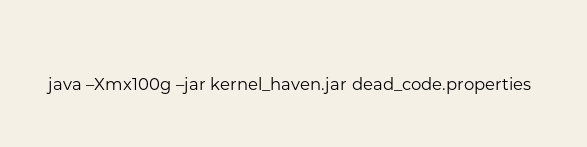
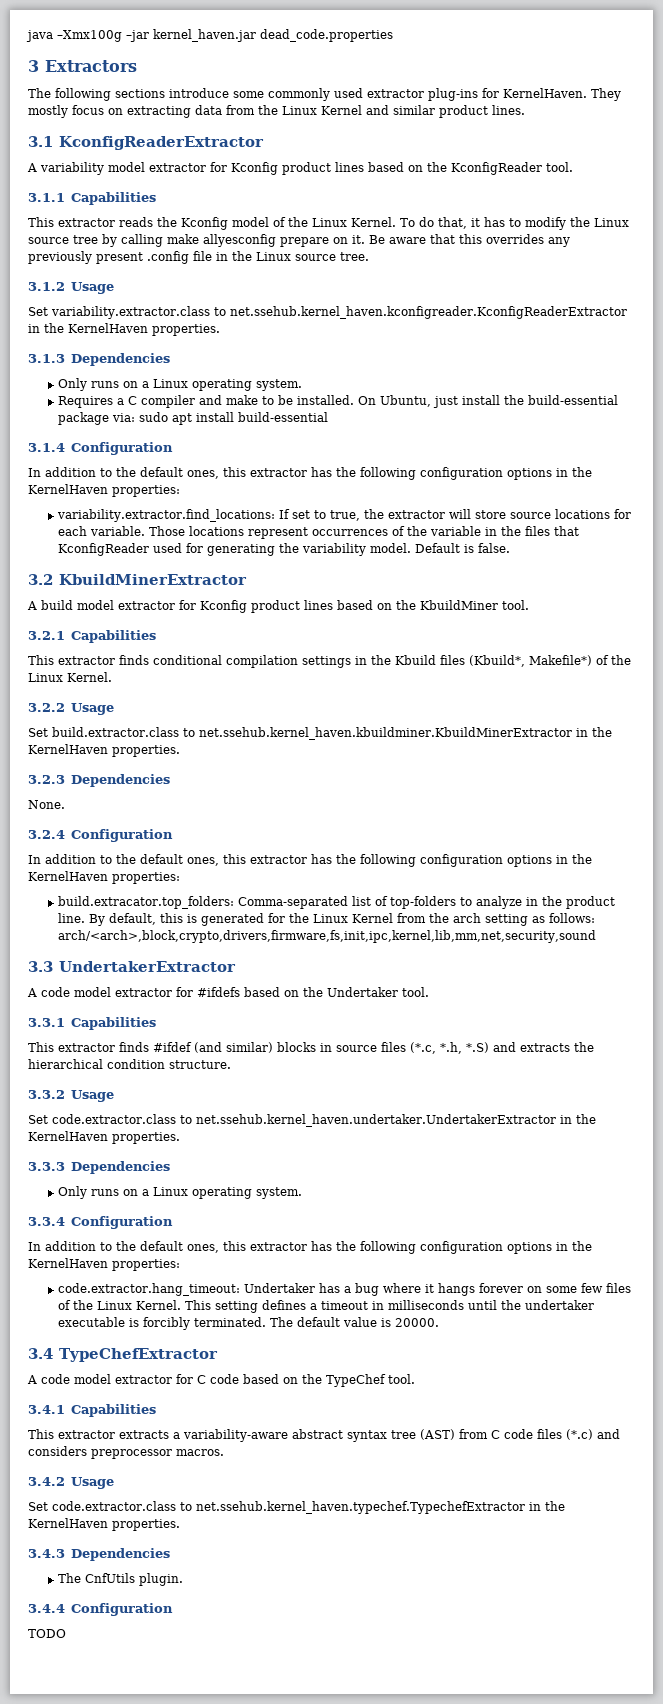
+ 3 Extractors
+ The following sections introduce some commonly used extractor plug-ins for KernelHaven. They mostly focus on extracting data from the Linux Kernel and similar product lines.
+ 3.1 KconfigReaderExtractor
+ A variability model extractor for Kconfig product lines based on the KconfigReader tool.
+ 3.1.1 Capabilities
+ This extractor reads the Kconfig model of the Linux Kernel. To do that, it has to modify the Linux source tree by calling make allyesconfig prepare on it. Be aware that this overrides any previously present .config file in the Linux source tree.
+ 3.1.2 Usage
+ Set variability.extractor.class to net.ssehub.kernel_haven.kconfigreader.KconfigReaderExtractor in the KernelHaven properties.
+ 3.1.3 Dependencies
+ Only runs on a Linux operating system.
+ Requires a C compiler and make to be installed. On Ubuntu, just install the build-essential package via: sudo apt install build-essential
+ 3.1.4 Configuration
+ In addition to the default ones, this extractor has the following configuration options in the KernelHaven properties:
+ variability.extractor.find_locations: If set to true, the extractor will store source locations for each variable. Those locations represent occurrences of the variable in the files that KconfigReader used for generating the variability model. Default is false.
+ 3.2 KbuildMinerExtractor
+ A build model extractor for Kconfig product lines based on the KbuildMiner tool.
+ 3.2.1 Capabilities
+ This extractor finds conditional compilation settings in the Kbuild files (Kbuild*, Makefile*) of the Linux Kernel.
+ 3.2.2 Usage
+ Set build.extractor.class to net.ssehub.kernel_haven.kbuildminer.KbuildMinerExtractor in the KernelHaven properties.
+ 3.2.3 Dependencies
+ None.
+ 3.2.4 Configuration
+ In addition to the default ones, this extractor has the following configuration options in the KernelHaven properties:
+ build.extracator.top_folders: Comma-separated list of top-folders to analyze in the product line. By default, this is generated for the Linux Kernel from the arch setting as follows: arch/<arch>,block,crypto,drivers,firmware,fs,init,ipc,kernel,lib,mm,net,security,sound
+ 3.3 UndertakerExtractor
+ A code model extractor for #ifdefs based on the Undertaker tool.
+ 3.3.1 Capabilities
+ This extractor finds #ifdef (and similar) blocks in source files (*.c, *.h, *.S) and extracts the hierarchical condition structure.
+ 3.3.2 Usage
+ Set code.extractor.class to net.ssehub.kernel_haven.undertaker.UndertakerExtractor in the KernelHaven properties.
+ 3.3.3 Dependencies
+ Only runs on a Linux operating system.
+ 3.3.4 Configuration
+ In addition to the default ones, this extractor has the following configuration options in the KernelHaven properties:
+ code.extractor.hang_timeout: Undertaker has a bug where it hangs forever on some few files of the Linux Kernel. This setting defines a timeout in milliseconds until the undertaker executable is forcibly terminated. The default value is 20000.
+ 3.4 TypeChefExtractor
+ A code model extractor for C code based on the TypeChef tool.
+ 3.4.1 Capabilities
+ This extractor extracts a variability-aware abstract syntax tree (AST) from C code files (*.c) and considers preprocessor macros.
+ 3.4.2 Usage
+ Set code.extractor.class to net.ssehub.kernel_haven.typechef.TypechefExtractor in the KernelHaven properties.
+ 3.4.3 Dependencies
+ The CnfUtils plugin.
+ 3.4.4 Configuration
+ TODO

